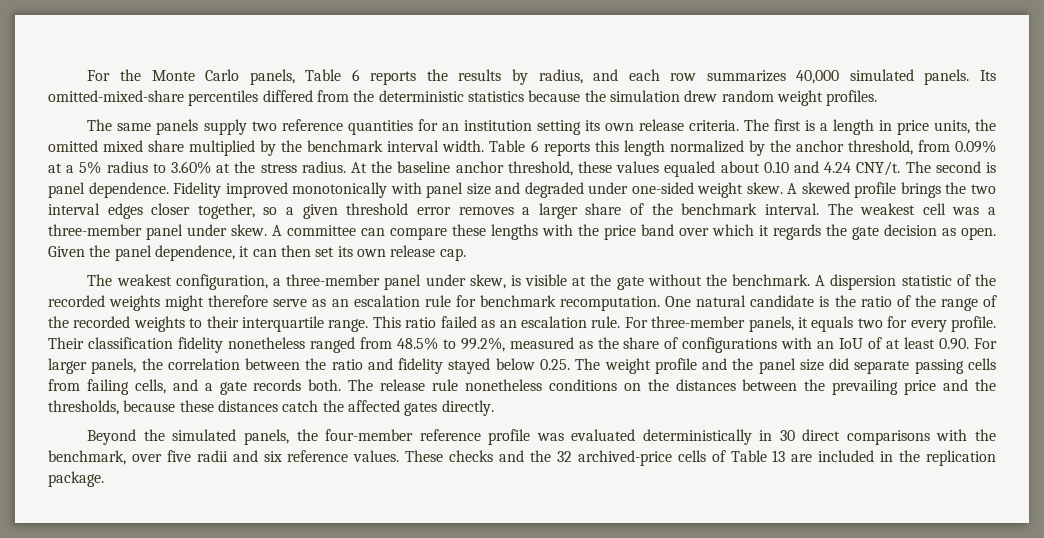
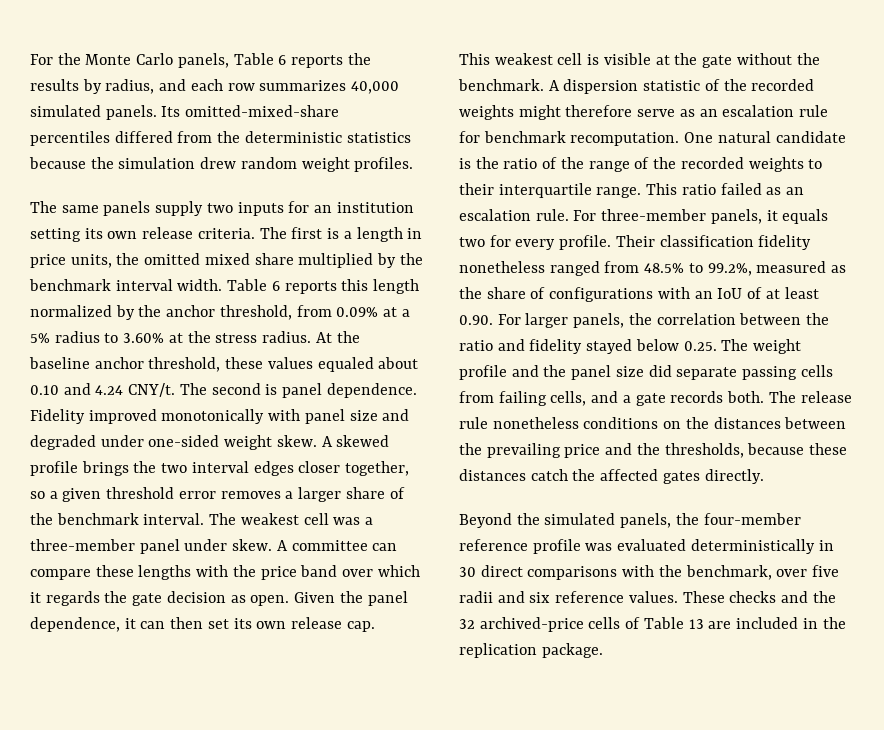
- The same panels supply two reference quantities for an institution setting its own release criteria.
+ The same panels supply two inputs for an institution setting its own release criteria.
- The weakest configuration, a three-member panel under skew, is visible at the gate without the benchmark.
+ This weakest cell is visible at the gate without the benchmark.

